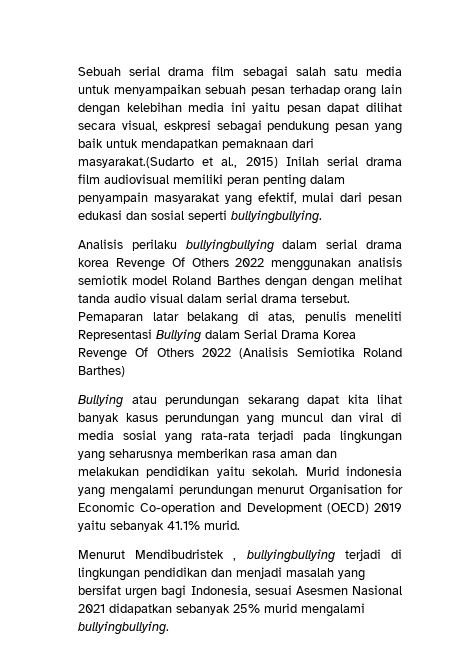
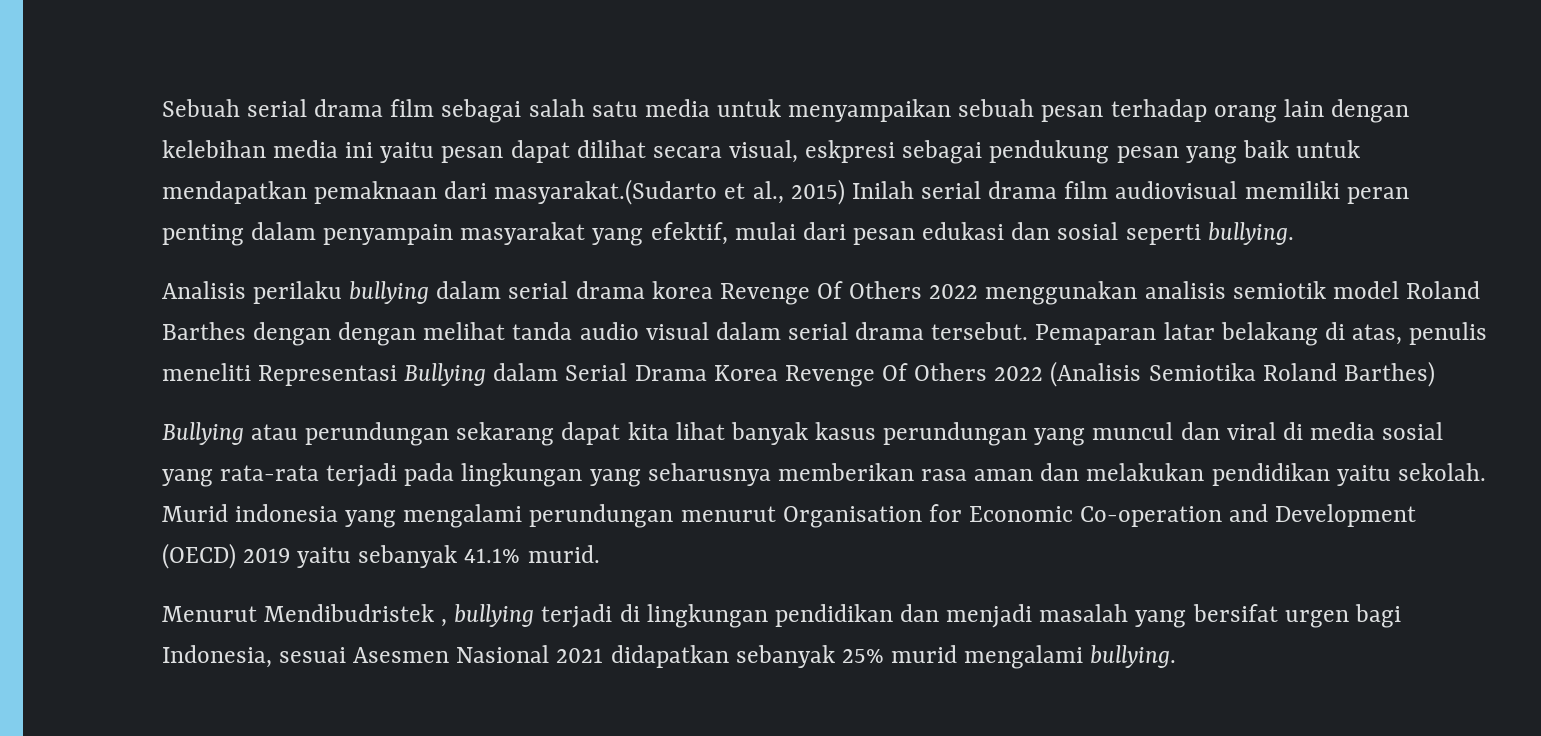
- Sebuah serial drama film sebagai salah satu media untuk menyampaikan sebuah pesan terhadap orang lain dengan kelebihan media ini yaitu pesan dapat dilihat secara visual, eskpresi sebagai pendukung pesan yang baik untuk mendapatkan pemaknaan dari masyarakat.(Sudarto et al., 2015) Inilah serial drama film audiovisual memiliki peran penting dalam penyampain masyarakat yang efektif, mulai dari pesan edukasi dan sosial seperti bullyingbullying.
+ Sebuah serial drama film sebagai salah satu media untuk menyampaikan sebuah pesan terhadap orang lain dengan kelebihan media ini yaitu pesan dapat dilihat secara visual, eskpresi sebagai pendukung pesan yang baik untuk mendapatkan pemaknaan dari masyarakat.(Sudarto et al., 2015) Inilah serial drama film audiovisual memiliki peran penting dalam penyampain masyarakat yang efektif, mulai dari pesan edukasi dan sosial seperti bullying.
- Analisis perilaku bullyingbullying dalam serial drama korea Revenge Of Others 2022 menggunakan analisis semiotik model Roland Barthes dengan dengan melihat tanda audio visual dalam serial drama tersebut.
+ Analisis perilaku bullying dalam serial drama korea Revenge Of Others 2022 menggunakan analisis semiotik model Roland Barthes dengan dengan melihat tanda audio visual dalam serial drama tersebut.
- Menurut Mendibudristek , bullyingbullying terjadi di lingkungan pendidikan dan menjadi masalah yang bersifat urgen bagi Indonesia, sesuai Asesmen Nasional 2021 didapatkan sebanyak 25% murid mengalami bullyingbullying.
+ Menurut Mendibudristek , bullying terjadi di lingkungan pendidikan dan menjadi masalah yang bersifat urgen bagi Indonesia, sesuai Asesmen Nasional 2021 didapatkan sebanyak 25% murid mengalami bullying.

